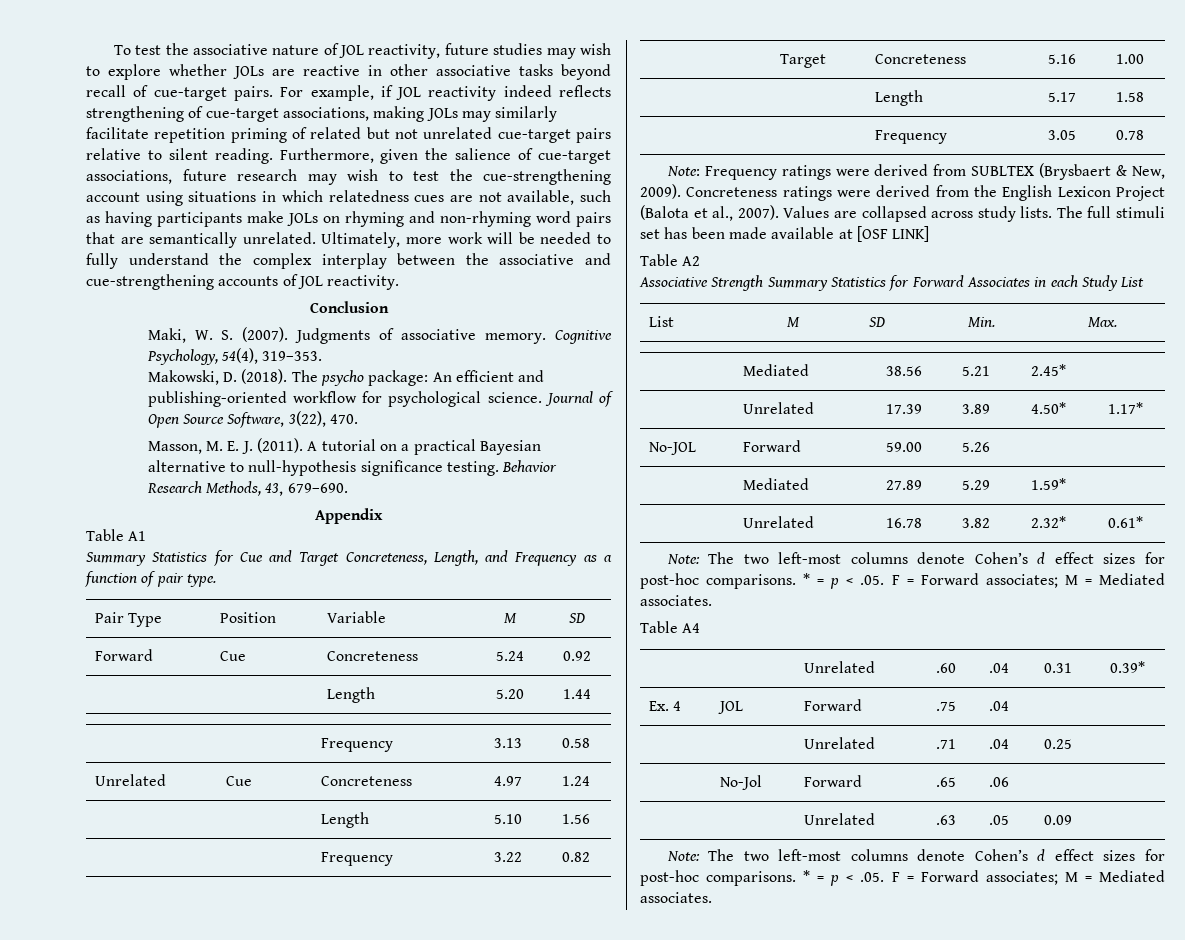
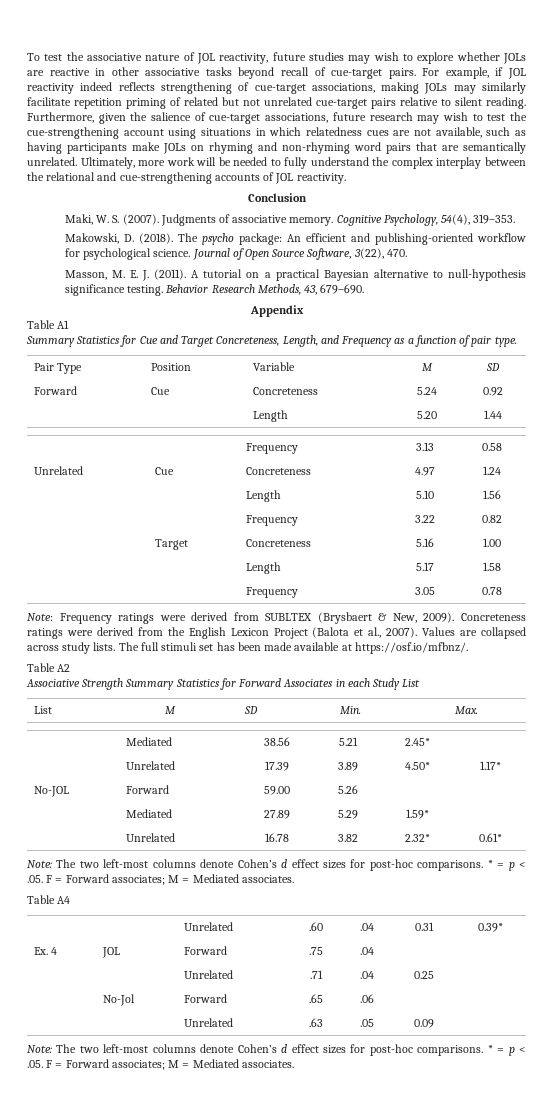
- Ultimately, more work will be needed to fully understand the complex interplay between the associative and cue-strengthening accounts of JOL reactivity.
+ Ultimately, more work will be needed to fully understand the complex interplay between the relational and cue-strengthening accounts of JOL reactivity.
- The full stimuli set has been made available at [OSF LINK]
+ The full stimuli set has been made available at https://osf.io/mfbnz/.

